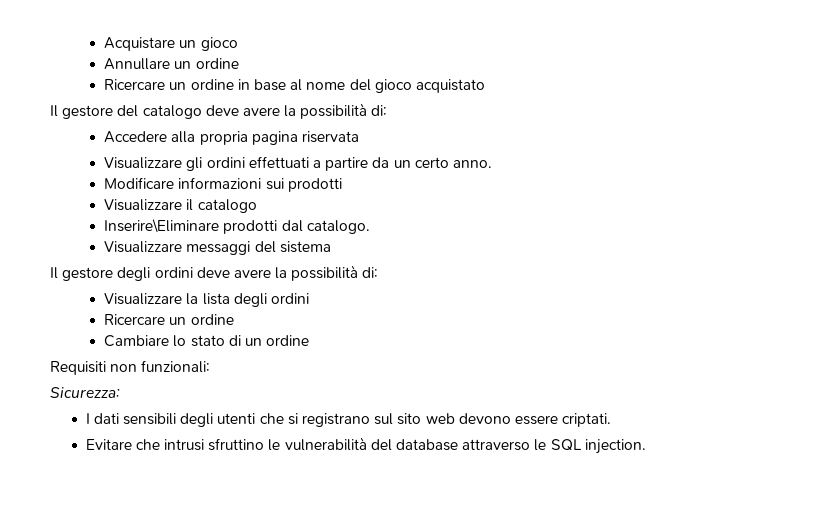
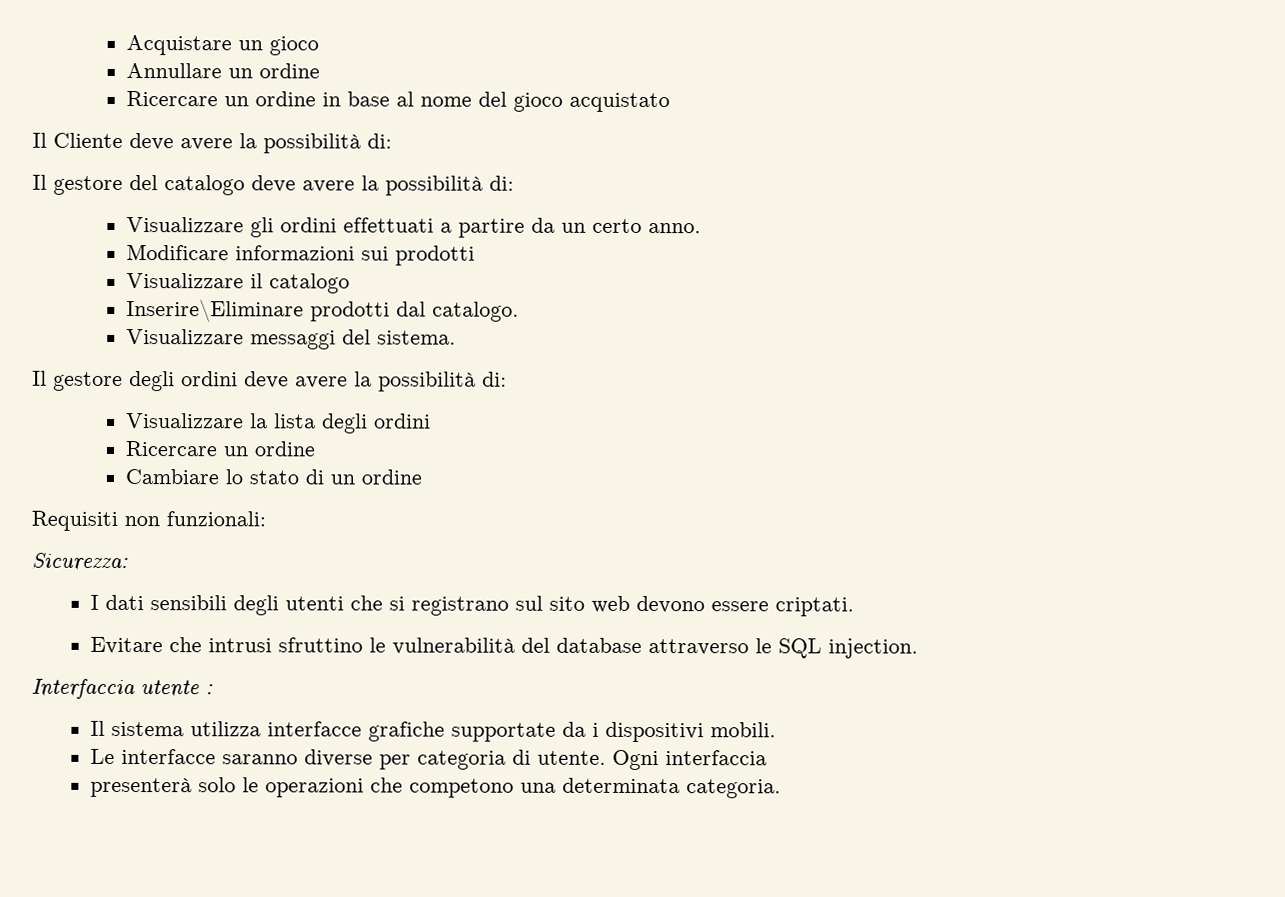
+ Il Cliente deve avere la possibilità di:
- Accedere alla propria pagina riservata
- Visualizzare messaggi del sistema
+ Visualizzare messaggi del sistema.
+ Interfaccia utente :
+ Il sistema utilizza interfacce grafiche supportate da i dispositivi mobili.
+ Le interfacce saranno diverse per categoria di utente. Ogni interfaccia
+ presenterà solo le operazioni che competono una determinata categoria.

